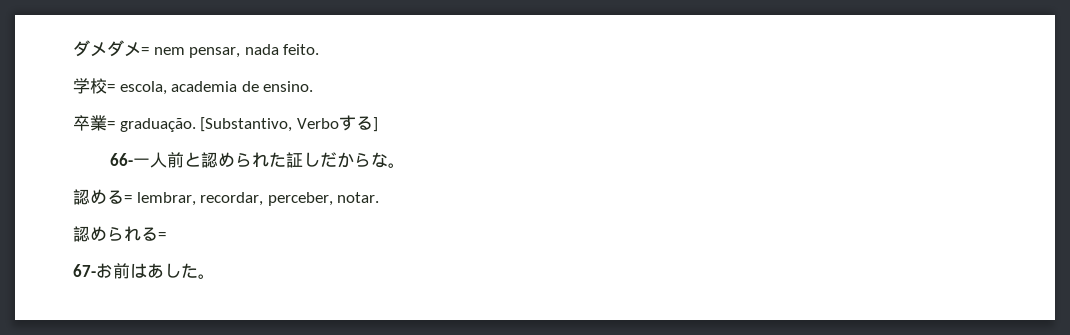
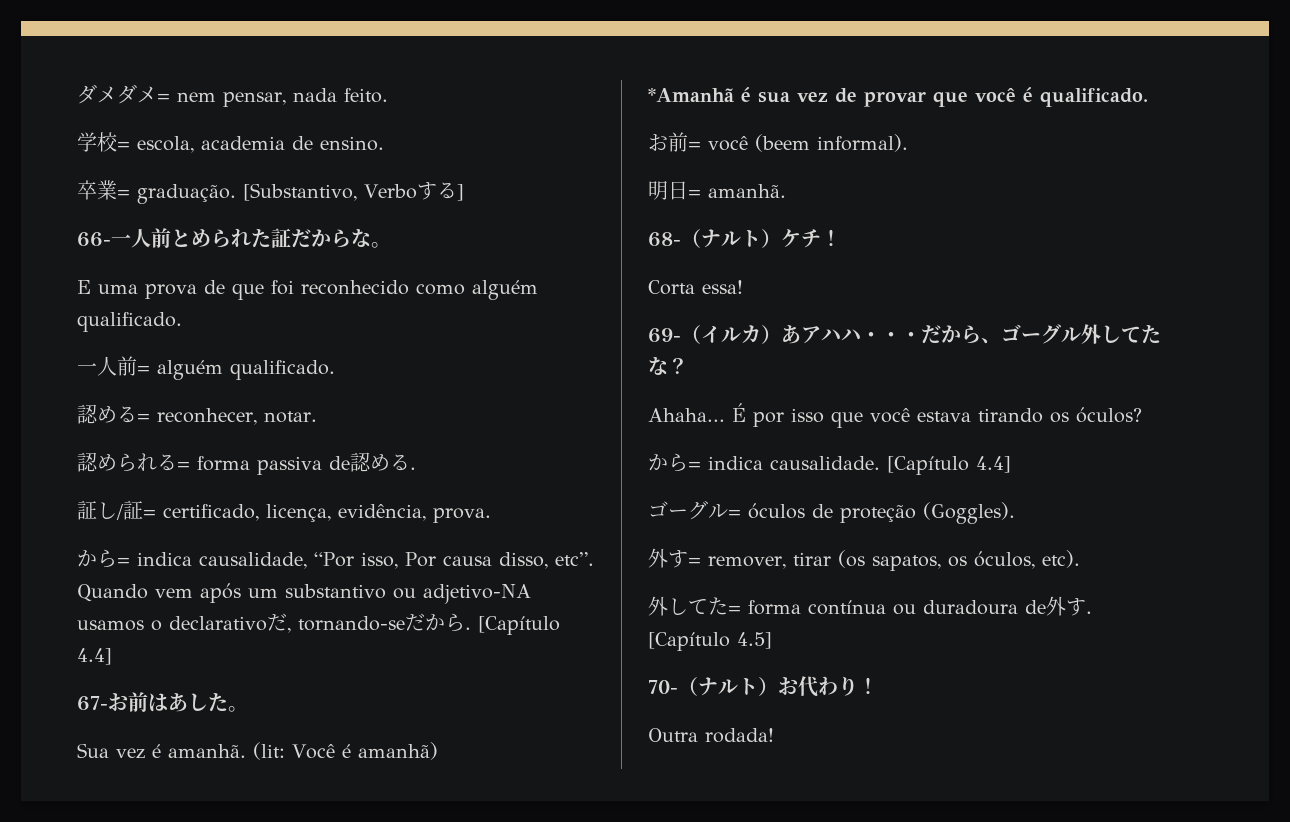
- 66-一人前と認められた証しだからな。
+ 66-一人前とめられた証だからな。
+ E uma prova de que foi reconhecido como alguém qualificado.
+ 一人前= alguém qualificado.
- 認める= lembrar, recordar, perceber, notar.
+ 認める= reconhecer, notar.
- 認められる=
+ 認められる= forma passiva de認める.
+ 証し/証= certificado, licença, evidência, prova.
+ から= indica causalidade, “Por isso, Por causa disso, etc”. Quando vem após um substantivo ou adjetivo-NA usamos o declarativoだ, tornando-seだから. [Capítulo 4.4]
+ Sua vez é amanhã. (lit: Você é amanhã)
+ *Amanhã é sua vez de provar que você é qualificado.
+ お前= você (beem informal).
+ 明日= amanhã.
+ 68-（ナルト）ケチ！
+ Corta essa!
+ 69-（イルカ）あアハハ・・・だから、ゴーグル外してたな？
+ Ahaha... É por isso que você estava tirando os óculos?
+ から= indica causalidade. [Capítulo 4.4]
+ ゴーグル= óculos de proteção (Goggles).
+ 外す= remover, tirar (os sapatos, os óculos, etc).
+ 外してた= forma contínua ou duradoura de外す. [Capítulo 4.5]
+ 70-（ナルト）お代わり！
+ Outra rodada!

